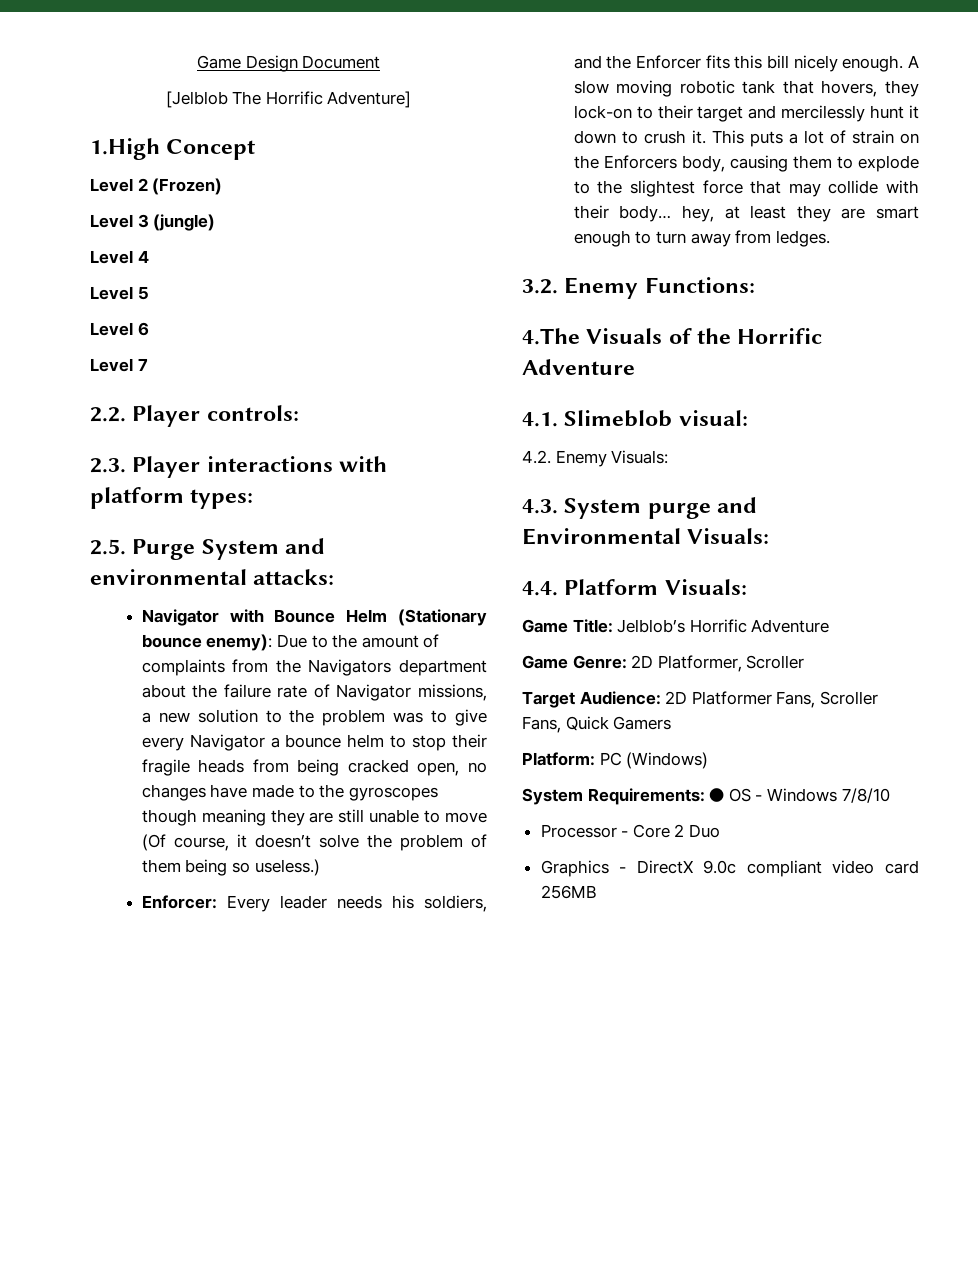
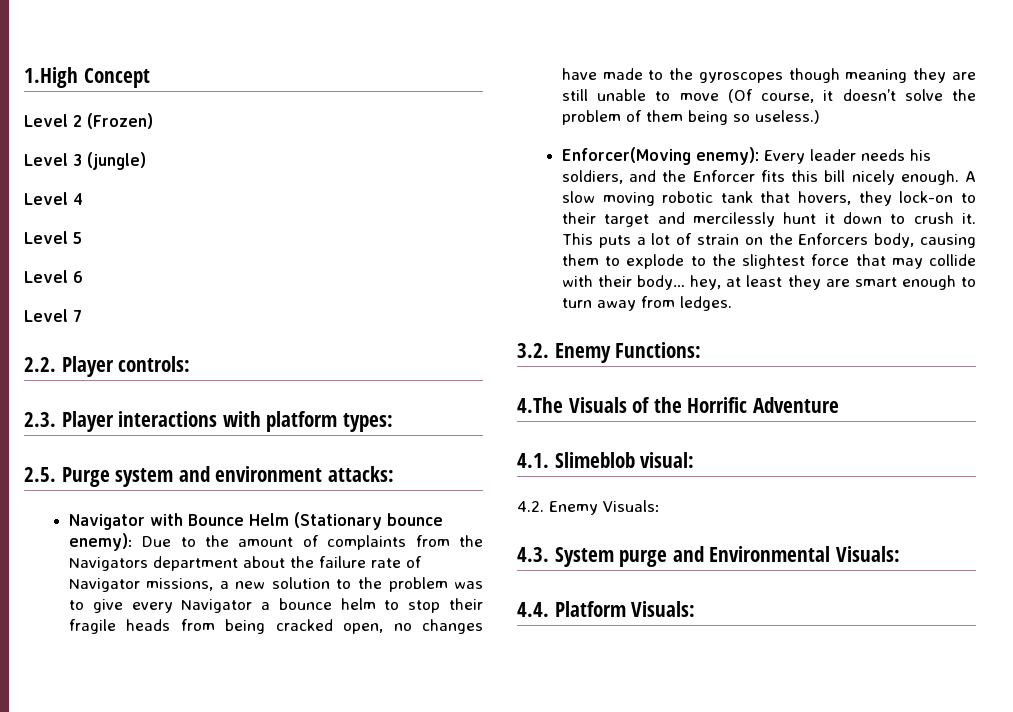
- Game Design Document
- [Jelblob The Horrific Adventure]
- 2.5. Purge System and environmental attacks:
+ 2.5. Purge system and environment attacks:
- Enforcer: Every leader needs his soldiers, and the Enforcer fits this bill nicely enough.
+ Enforcer(Moving enemy): Every leader needs his soldiers, and the Enforcer fits this bill nicely enough.
- Game Title: Jelblob’s Horrific Adventure
- Game Genre: 2D Platformer, Scroller
- Target Audience: 2D Platformer Fans, Scroller Fans, Quick Gamers
- Platform: PC (Windows)
- System Requirements: ● OS - Windows 7/8/10
- Processor - Core 2 Duo
- Graphics - DirectX 9.0c compliant video card 256MB

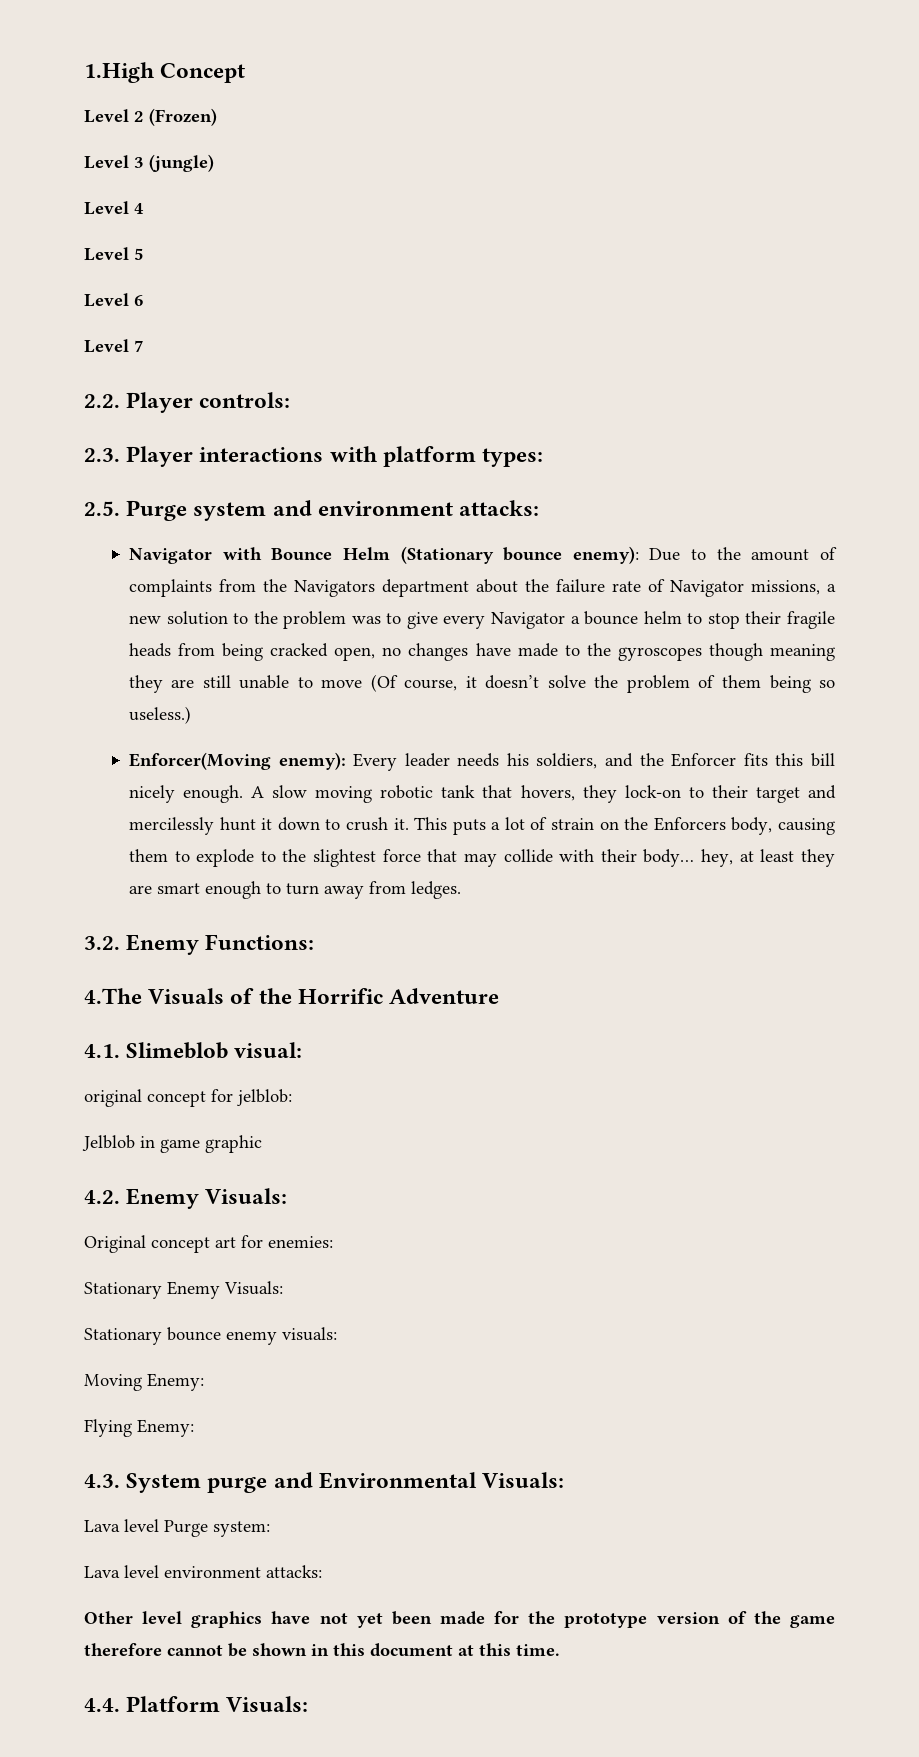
+ original concept for jelblob:
+ Jelblob in game graphic
  4.2. Enemy Visuals:
+ Original concept art for enemies:
+ Stationary Enemy Visuals:
+ Stationary bounce enemy visuals:
+ Moving Enemy:
+ Flying Enemy:
+ Lava level Purge system:
+ Lava level environment attacks:
+ Other level graphics have not yet been made for the prototype version of the game therefore cannot be shown in this document at this time.

